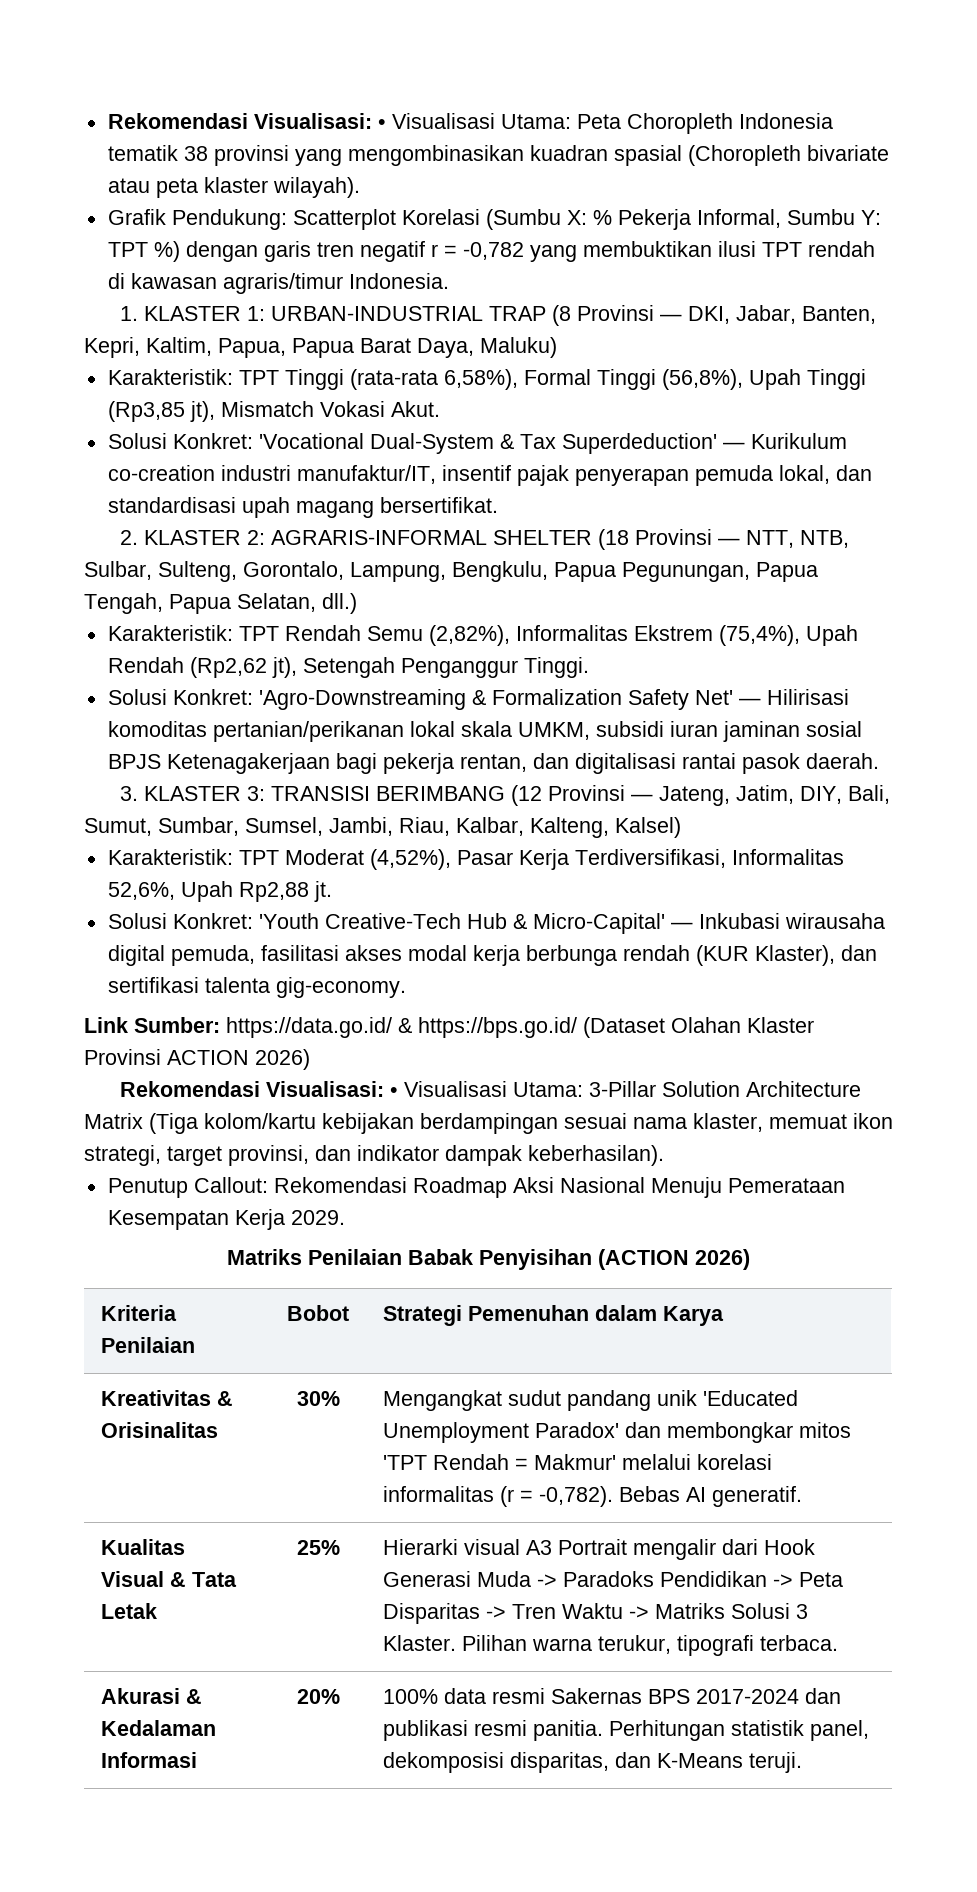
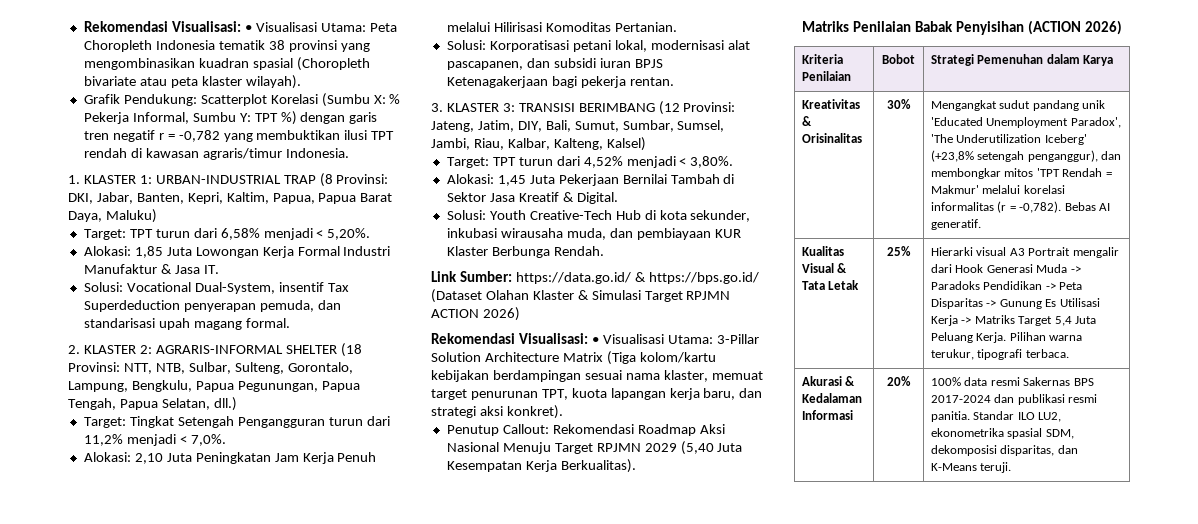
- 1. KLASTER 1: URBAN-INDUSTRIAL TRAP (8 Provinsi — DKI, Jabar, Banten, Kepri, Kaltim, Papua, Papua Barat Daya, Maluku)
+ 1. KLASTER 1: URBAN-INDUSTRIAL TRAP (8 Provinsi: DKI, Jabar, Banten, Kepri, Kaltim, Papua, Papua Barat Daya, Maluku)
- Karakteristik: TPT Tinggi (rata-rata 6,58%), Formal Tinggi (56,8%), Upah Tinggi (Rp3,85 jt), Mismatch Vokasi Akut.
- Solusi Konkret: 'Vocational Dual-System & Tax Superdeduction' — Kurikulum co-creation industri manufaktur/IT, insentif pajak penyerapan pemuda lokal, dan standardisasi upah magang bersertifikat.
+ Target: TPT turun dari 6,58% menjadi < 5,20%.
+ Alokasi: 1,85 Juta Lowongan Kerja Formal Industri Manufaktur & Jasa IT.
+ Solusi: Vocational Dual-System, insentif Tax Superdeduction penyerapan pemuda, dan standarisasi upah magang formal.
- 2. KLASTER 2: AGRARIS-INFORMAL SHELTER (18 Provinsi — NTT, NTB, Sulbar, Sulteng, Gorontalo, Lampung, Bengkulu, Papua Pegunungan, Papua Tengah, Papua Selatan, dll.)
+ 2. KLASTER 2: AGRARIS-INFORMAL SHELTER (18 Provinsi: NTT, NTB, Sulbar, Sulteng, Gorontalo, Lampung, Bengkulu, Papua Pegunungan, Papua Tengah, Papua Selatan, dll.)
- Karakteristik: TPT Rendah Semu (2,82%), Informalitas Ekstrem (75,4%), Upah Rendah (Rp2,62 jt), Setengah Penganggur Tinggi.
- Solusi Konkret: 'Agro-Downstreaming & Formalization Safety Net' — Hilirisasi komoditas pertanian/perikanan lokal skala UMKM, subsidi iuran jaminan sosial BPJS Ketenagakerjaan bagi pekerja rentan, dan digitalisasi rantai pasok daerah.
+ Target: Tingkat Setengah Pengangguran turun dari 11,2% menjadi < 7,0%.
+ Alokasi: 2,10 Juta Peningkatan Jam Kerja Penuh melalui Hilirisasi Komoditas Pertanian.
+ Solusi: Korporatisasi petani lokal, modernisasi alat pascapanen, dan subsidi iuran BPJS Ketenagakerjaan bagi pekerja rentan.
- 3. KLASTER 3: TRANSISI BERIMBANG (12 Provinsi — Jateng, Jatim, DIY, Bali, Sumut, Sumbar, Sumsel, Jambi, Riau, Kalbar, Kalteng, Kalsel)
+ 3. KLASTER 3: TRANSISI BERIMBANG (12 Provinsi: Jateng, Jatim, DIY, Bali, Sumut, Sumbar, Sumsel, Jambi, Riau, Kalbar, Kalteng, Kalsel)
- Karakteristik: TPT Moderat (4,52%), Pasar Kerja Terdiversifikasi, Informalitas 52,6%, Upah Rp2,88 jt.
- Solusi Konkret: 'Youth Creative-Tech Hub & Micro-Capital' — Inkubasi wirausaha digital pemuda, fasilitasi akses modal kerja berbunga rendah (KUR Klaster), dan sertifikasi talenta gig-economy.
+ Target: TPT turun dari 4,52% menjadi < 3,80%.
+ Alokasi: 1,45 Juta Pekerjaan Bernilai Tambah di Sektor Jasa Kreatif & Digital.
+ Solusi: Youth Creative-Tech Hub di kota sekunder, inkubasi wirausaha muda, dan pembiayaan KUR Klaster Berbunga Rendah.
- Link Sumber: https://data.go.id/ & https://bps.go.id/ (Dataset Olahan Klaster Provinsi ACTION 2026)
+ Link Sumber: https://data.go.id/ & https://bps.go.id/ (Dataset Olahan Klaster & Simulasi Target RPJMN ACTION 2026)
- Rekomendasi Visualisasi: • Visualisasi Utama: 3-Pillar Solution Architecture Matrix (Tiga kolom/kartu kebijakan berdampingan sesuai nama klaster, memuat ikon strategi, target provinsi, dan indikator dampak keberhasilan).
+ Rekomendasi Visualisasi: • Visualisasi Utama: 3-Pillar Solution Architecture Matrix (Tiga kolom/kartu kebijakan berdampingan sesuai nama klaster, memuat target penurunan TPT, kuota lapangan kerja baru, dan strategi aksi konkret).
- Penutup Callout: Rekomendasi Roadmap Aksi Nasional Menuju Pemerataan Kesempatan Kerja 2029.
+ Penutup Callout: Rekomendasi Roadmap Aksi Nasional Menuju Target RPJMN 2029 (5,40 Juta Kesempatan Kerja Berkualitas).
- Kreativitas & Orisinalitas | 30% | Mengangkat sudut pandang unik 'Educated Unemployment Paradox' dan membongkar mitos 'TPT Rendah = Makmur' melalui korelasi informalitas (r = -0,782). Bebas AI generatif.
+ Kreativitas & Orisinalitas | 30% | Mengangkat sudut pandang unik 'Educated Unemployment Paradox', 'The Underutilization Iceberg' (+23,8% setengah penganggur), dan membongkar mitos 'TPT Rendah = Makmur' melalui korelasi informalitas (r = -0,782). Bebas AI generatif.
- Kualitas Visual & Tata Letak | 25% | Hierarki visual A3 Portrait mengalir dari Hook Generasi Muda -> Paradoks Pendidikan -> Peta Disparitas -> Tren Waktu -> Matriks Solusi 3 Klaster. Pilihan warna terukur, tipografi terbaca.
+ Kualitas Visual & Tata Letak | 25% | Hierarki visual A3 Portrait mengalir dari Hook Generasi Muda -> Paradoks Pendidikan -> Peta Disparitas -> Gunung Es Utilisasi Kerja -> Matriks Target 5,4 Juta Peluang Kerja. Pilihan warna terukur, tipografi terbaca.
- Akurasi & Kedalaman Informasi | 20% | 100% data resmi Sakernas BPS 2017-2024 dan publikasi resmi panitia. Perhitungan statistik panel, dekomposisi disparitas, dan K-Means teruji.
+ Akurasi & Kedalaman Informasi | 20% | 100% data resmi Sakernas BPS 2017-2024 dan publikasi resmi panitia. Standar ILO LU2, ekonometrika spasial SDM, dekomposisi disparitas, dan K-Means teruji.

